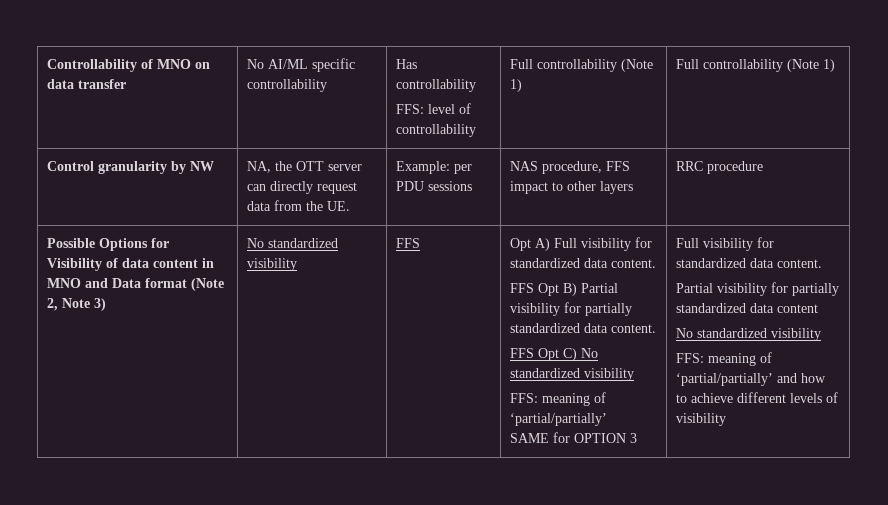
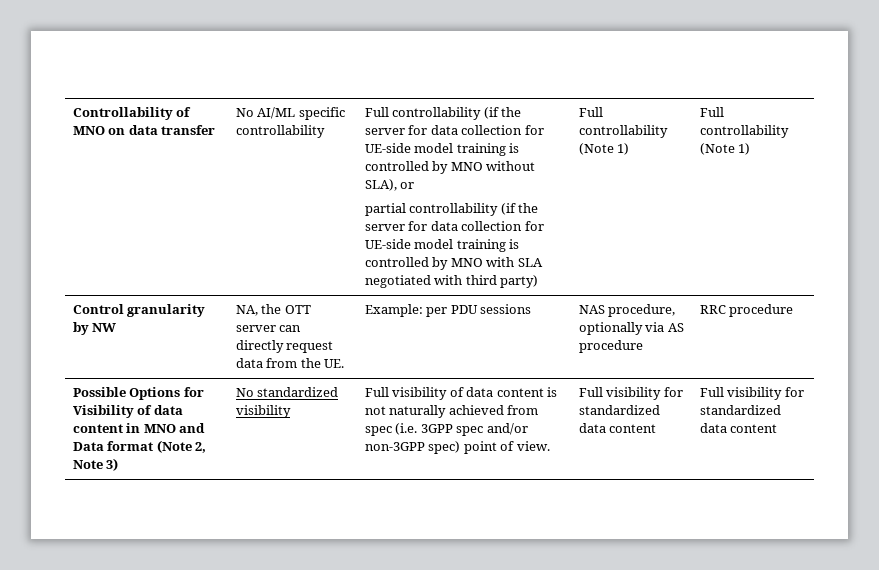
- Has controllability
- FFS: level of controllability
+ Full controllability (if the server for data collection for UE-side model training is controlled by MNO without SLA), or
+ partial controllability (if the server for data collection for UE-side model training is controlled by MNO with SLA negotiated with third party)
- Control granularity by NW | NA, the OTT server can directly request data from the UE. | Example: per PDU sessions | NAS procedure, FFS impact to other layers | RRC procedure
+ Control granularity by NW | NA, the OTT server can directly request data from the UE. | Example: per PDU sessions | NAS procedure, optionally via AS procedure | RRC procedure
- FFS | Opt A) Full visibility for standardized data content.
- FFS Opt B) Partial visibility for partially standardized data content.
- FFS Opt C) No standardized visibility
- FFS: meaning of ‘partial/partially’
- SAME for OPTION 3 | Full visibility for standardized data content.
- Partial visibility for partially standardized data content
- No standardized visibility
- FFS: meaning of ‘partial/partially’ and how to achieve different levels of visibility
+ Full visibility of data content is not naturally achieved from spec (i.e. 3GPP spec and/or non-3GPP spec) point of view. | Full visibility for standardized data content | Full visibility for standardized data content

